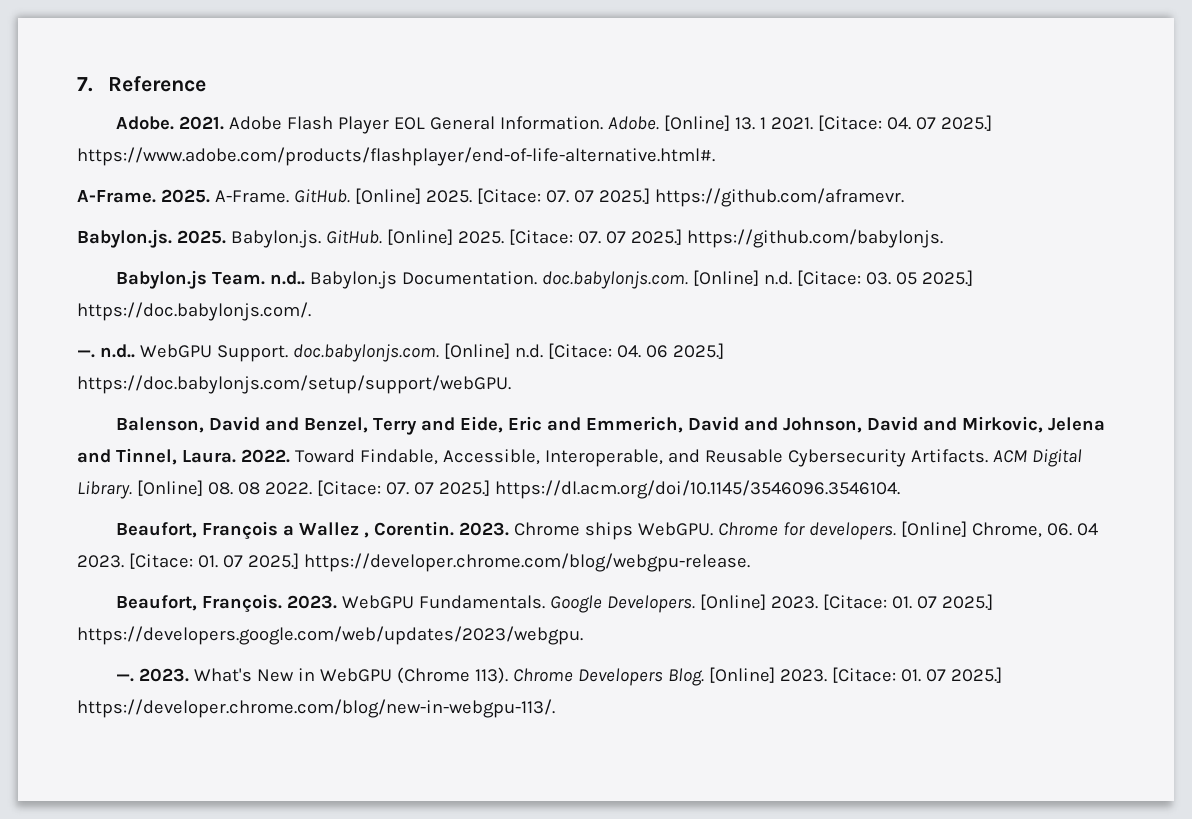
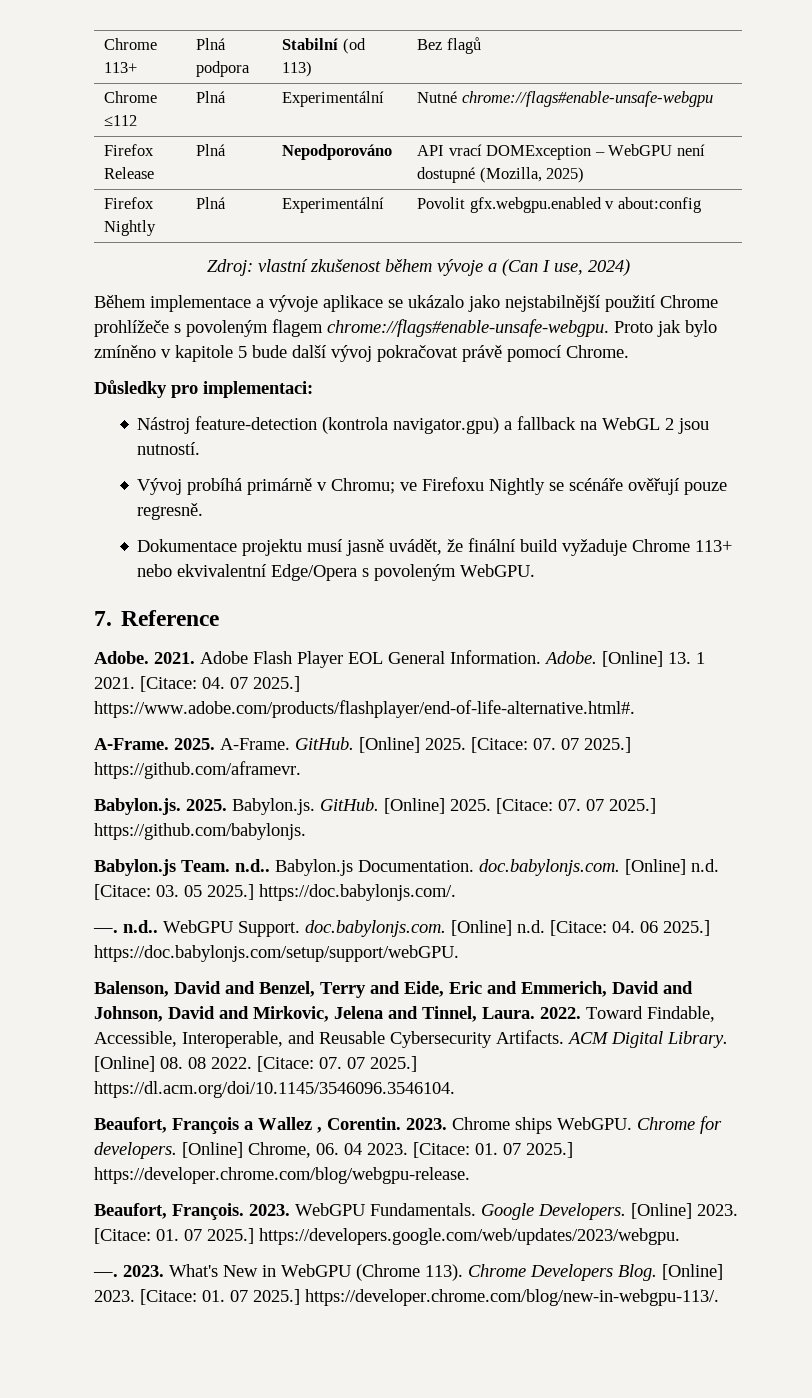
+ Chrome 113+ | Plná podpora | Stabilní (od 113) | Bez flagů
+ Chrome ≤112 | Plná | Experimentální | Nutné chrome://flags#enable-unsafe-webgpu
+ Firefox Release | Plná | Nepodporováno | API vrací DOMException – WebGPU není dostupné (Mozilla, 2025)
+ Firefox Nightly | Plná | Experimentální | Povolit gfx.webgpu.enabled v about:config
+ Zdroj: vlastní zkušenost během vývoje a (Can I use, 2024)
+ Během implementace a vývoje aplikace se ukázalo jako nejstabilnější použití Chrome prohlížeče s povoleným flagem chrome://flags#enable-unsafe-webgpu. Proto jak bylo zmíněno v kapitole 5 bude další vývoj pokračovat právě pomocí Chrome.
+ Důsledky pro implementaci:
+ Nástroj feature-detection (kontrola navigator.gpu) a fallback na WebGL 2 jsou nutností.
+ Vývoj probíhá primárně v Chromu; ve Firefoxu Nightly se scénáře ověřují pouze regresně.
+ Dokumentace projektu musí jasně uvádět, že finální build vyžaduje Chrome 113+ nebo ekvivalentní Edge/Opera s povoleným WebGPU.

